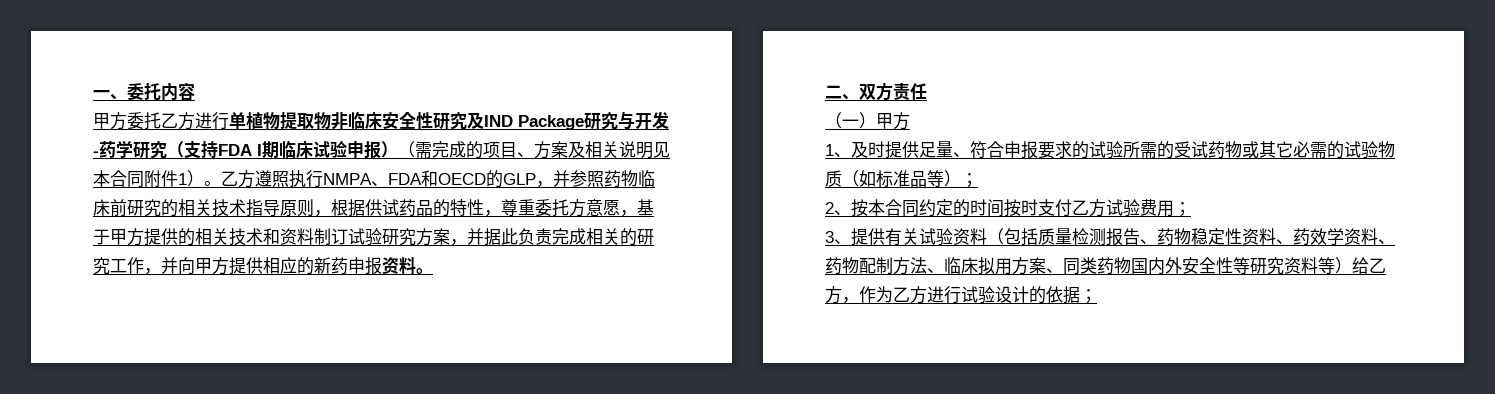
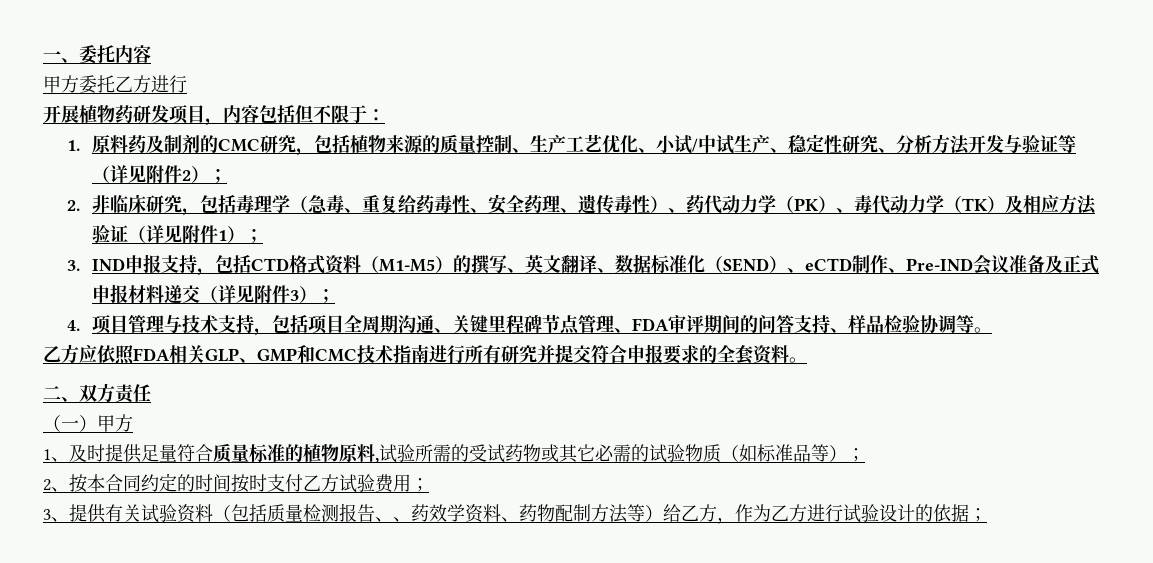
- 甲方委托乙方进行单植物提取物非临床安全性研究及IND Package研究与开发-药学研究（支持FDA I期临床试验申报）（需完成的项目、方案及相关说明见本合同附件1）。乙方遵照执行NMPA、FDA和OECD的GLP，并参照药物临床前研究的相关技术指导原则，根据供试药品的特性，尊重委托方意愿，基于甲方提供的相关技术和资料制订试验研究方案，并据此负责完成相关的研究工作，并向甲方提供相应的新药申报资料。
+ 甲方委托乙方进行
+ 开展植物药研发项目，内容包括但不限于：
+ 1.原料药及制剂的CMC研究，包括植物来源的质量控制、生产工艺优化、小试/中试生产、稳定性研究、分析方法开发与验证等（详见附件2）；
+ 2.非临床研究，包括毒理学（急毒、重复给药毒性、安全药理、遗传毒性）、药代动力学（PK）、毒代动力学（TK）及相应方法验证（详见附件1）；
+ 3. IND申报支持，包括CTD格式资料（M1-M5）的撰写、英文翻译、数据标准化（SEND）、eCTD制作、Pre-IND会议准备及正式申报材料递交（详见附件3）；
+ 4.项目管理与技术支持，包括项目全周期沟通、关键里程碑节点管理、FDA审评期间的问答支持、样品检验协调等。
+ 乙方应依照FDA相关GLP、GMP和CMC技术指南进行所有研究并提交符合申报要求的全套资料。
- 1、及时提供足量、符合申报要求的试验所需的受试药物或其它必需的试验物质（如标准品等）；
+ 1、及时提供足量符合质量标准的植物原料,试验所需的受试药物或其它必需的试验物质（如标准品等）；
- 3、提供有关试验资料（包括质量检测报告、药物稳定性资料、药效学资料、药物配制方法、临床拟用方案、同类药物国内外安全性等研究资料等）给乙方，作为乙方进行试验设计的依据；
+ 3、提供有关试验资料（包括质量检测报告、、药效学资料、药物配制方法等）给乙方，作为乙方进行试验设计的依据；

